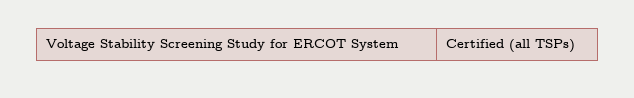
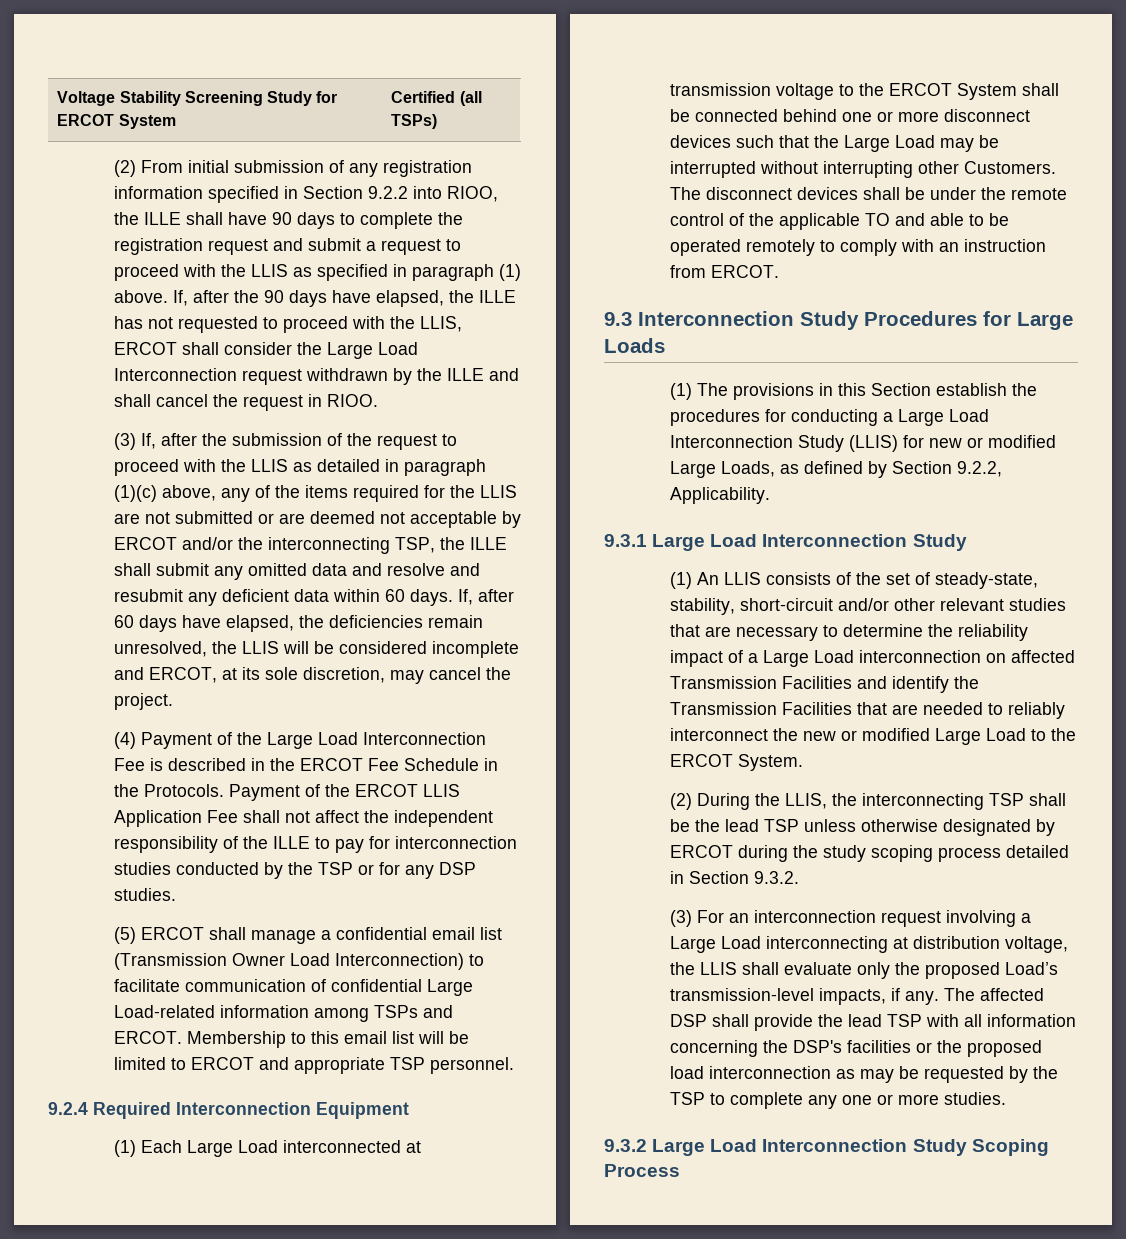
+ (2) From initial submission of any registration information specified in Section 9.2.2 into RIOO, the ILLE shall have 90 days to complete the registration request and submit a request to proceed with the LLIS as specified in paragraph (1) above. If, after the 90 days have elapsed, the ILLE has not requested to proceed with the LLIS, ERCOT shall consider the Large Load Interconnection request withdrawn by the ILLE and shall cancel the request in RIOO.
+ (3) If, after the submission of the request to proceed with the LLIS as detailed in paragraph (1)(c) above, any of the items required for the LLIS are not submitted or are deemed not acceptable by ERCOT and/or the interconnecting TSP, the ILLE shall submit any omitted data and resolve and resubmit any deficient data within 60 days. If, after 60 days have elapsed, the deficiencies remain unresolved, the LLIS will be considered incomplete and ERCOT, at its sole discretion, may cancel the project.
+ (4) Payment of the Large Load Interconnection Fee is described in the ERCOT Fee Schedule in the Protocols. Payment of the ERCOT LLIS Application Fee shall not affect the independent responsibility of the ILLE to pay for interconnection studies conducted by the TSP or for any DSP studies.
+ (5) ERCOT shall manage a confidential email list (Transmission Owner Load Interconnection) to facilitate communication of confidential Large Load-related information among TSPs and ERCOT. Membership to this email list will be limited to ERCOT and appropriate TSP personnel.
+ 9.2.4 Required Interconnection Equipment
+ (1) Each Large Load interconnected at transmission voltage to the ERCOT System shall be connected behind one or more disconnect devices such that the Large Load may be interrupted without interrupting other Customers. The disconnect devices shall be under the remote control of the applicable TO and able to be operated remotely to comply with an instruction from ERCOT.
+ 9.3 Interconnection Study Procedures for Large Loads
+ (1) The provisions in this Section establish the procedures for conducting a Large Load Interconnection Study (LLIS) for new or modified Large Loads, as defined by Section 9.2.2, Applicability.
+ 9.3.1 Large Load Interconnection Study
+ (1) An LLIS consists of the set of steady-state, stability, short-circuit and/or other relevant studies that are necessary to determine the reliability impact of a Large Load interconnection on affected Transmission Facilities and identify the Transmission Facilities that are needed to reliably interconnect the new or modified Large Load to the ERCOT System.
+ (2) During the LLIS, the interconnecting TSP shall be the lead TSP unless otherwise designated by ERCOT during the study scoping process detailed in Section 9.3.2.
+ (3) For an interconnection request involving a Large Load interconnecting at distribution voltage, the LLIS shall evaluate only the proposed Load’s transmission-level impacts, if any. The affected DSP shall provide the lead TSP with all information concerning the DSP's facilities or the proposed load interconnection as may be requested by the TSP to complete any one or more studies.
+ 9.3.2 Large Load Interconnection Study Scoping Process

